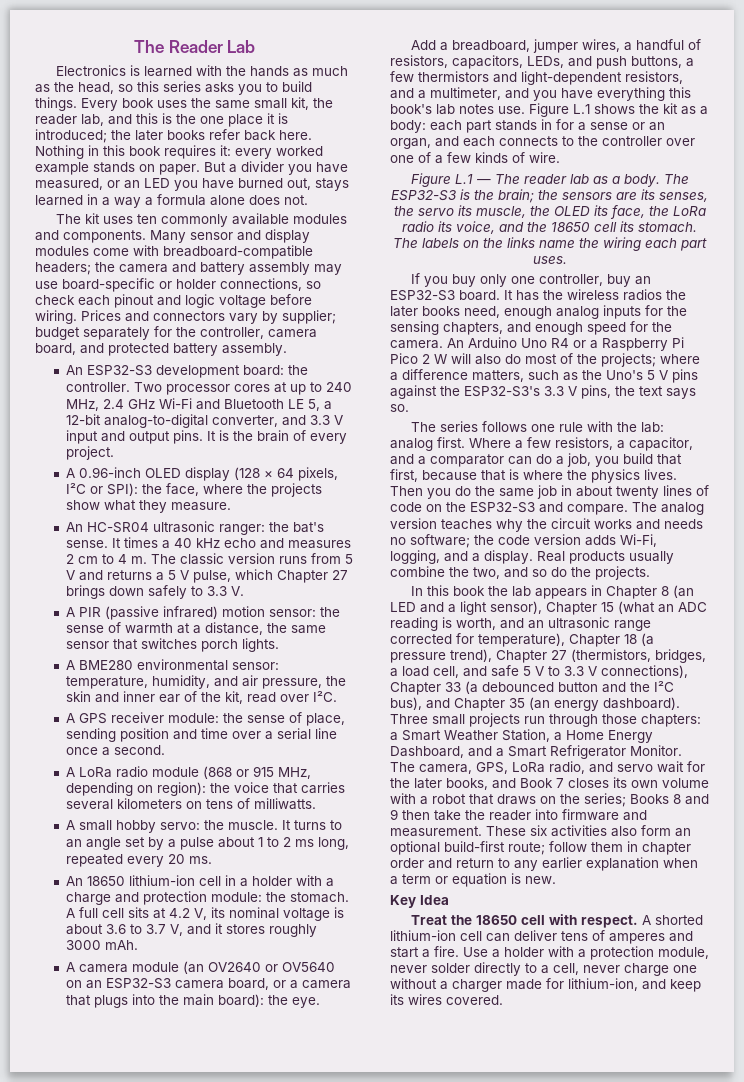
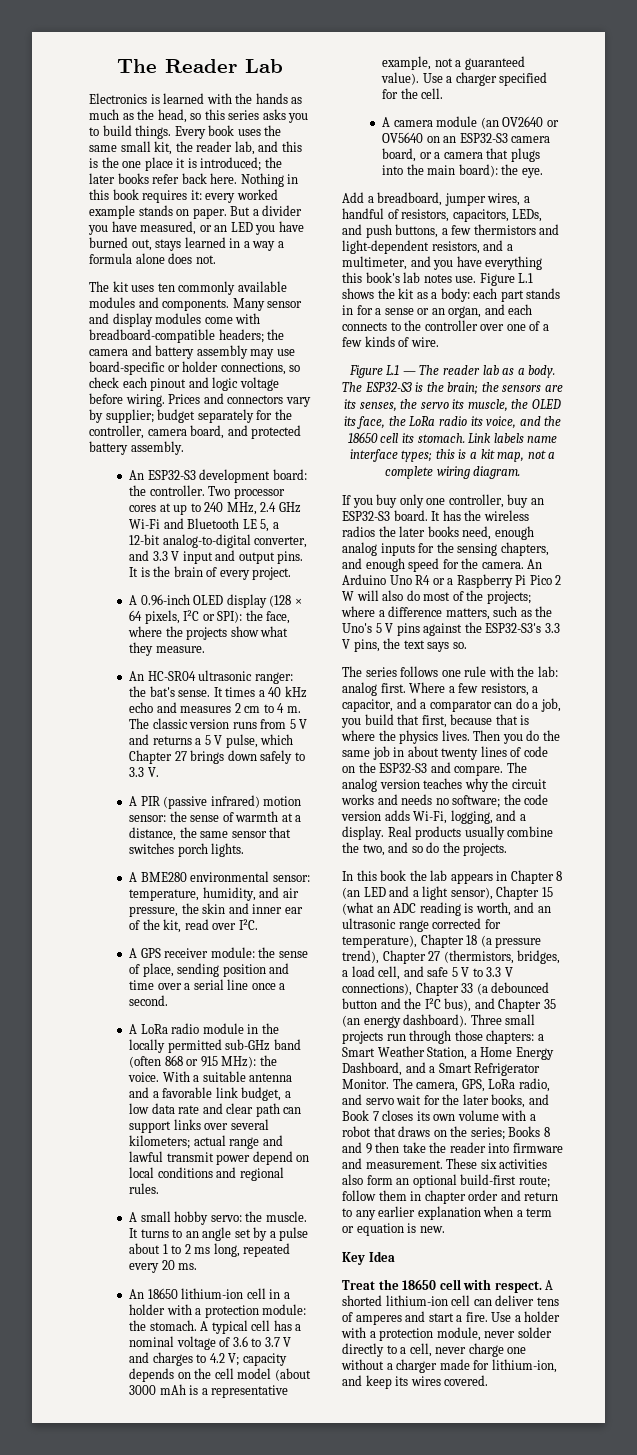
- A LoRa radio module (868 or 915 MHz, depending on region): the voice that carries several kilometers on tens of milliwatts.
+ A LoRa radio module in the locally permitted sub-GHz band (often 868 or 915 MHz): the voice. With a suitable antenna and a favorable link budget, a low data rate and clear path can support links over several kilometers; actual range and lawful transmit power depend on local conditions and regional rules.
- An 18650 lithium-ion cell in a holder with a charge and protection module: the stomach.
+ An 18650 lithium-ion cell in a holder with a protection module: the stomach.
- A full cell sits at 4.2 V, its nominal voltage is about 3.6 to 3.7 V, and it stores roughly 3000 mAh.
+ A typical cell has a nominal voltage of 3.6 to 3.7 V and charges to 4.2 V; capacity depends on the cell model (about 3000 mAh is a representative example, not a guaranteed value). Use a charger specified for the cell.
- The labels on the links name the wiring each part uses.
+ Link labels name interface types; this is a kit map, not a complete wiring diagram.

